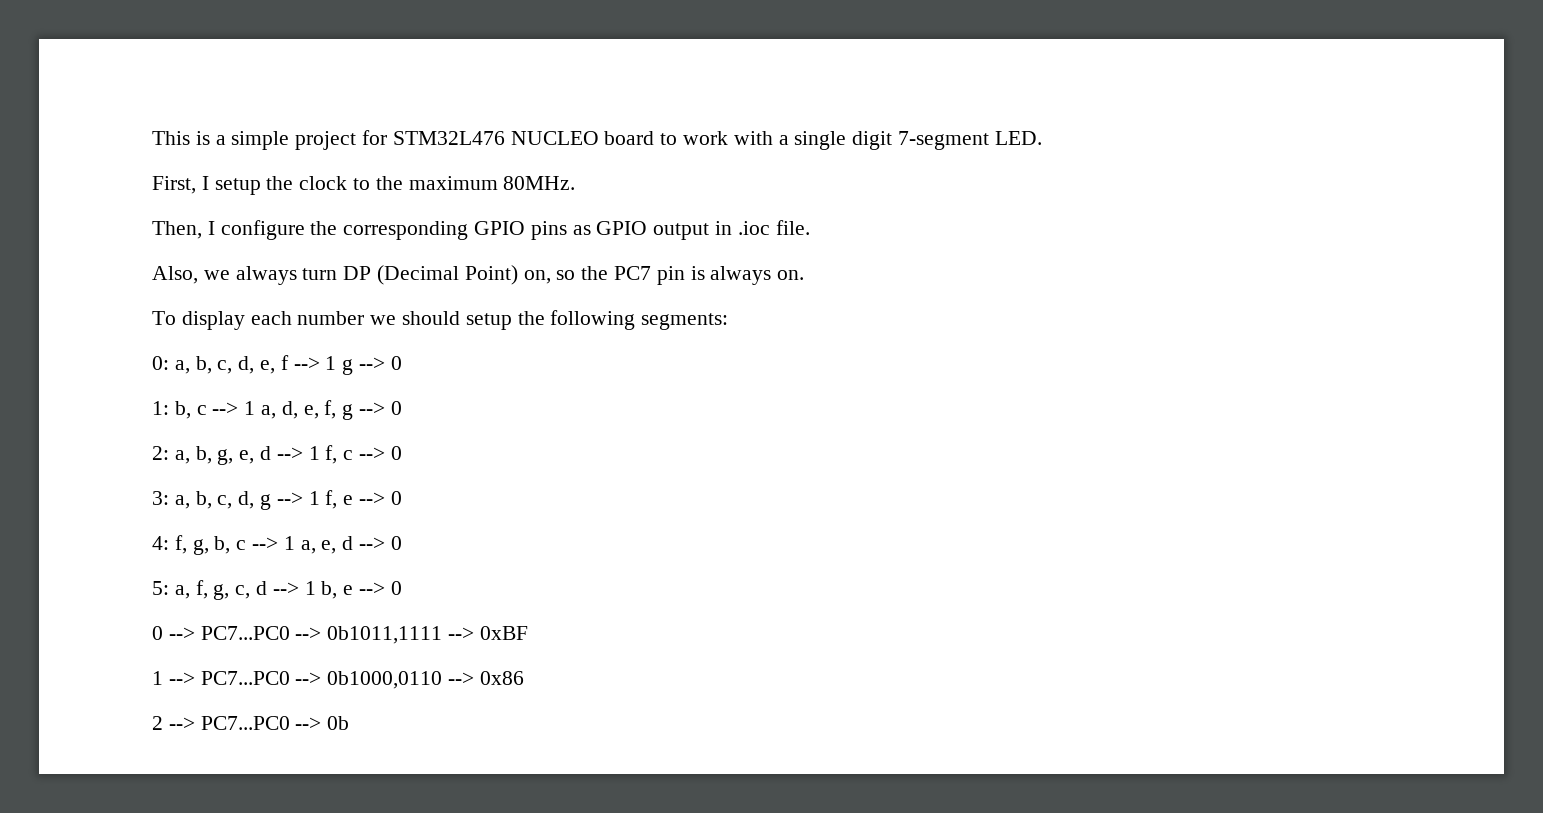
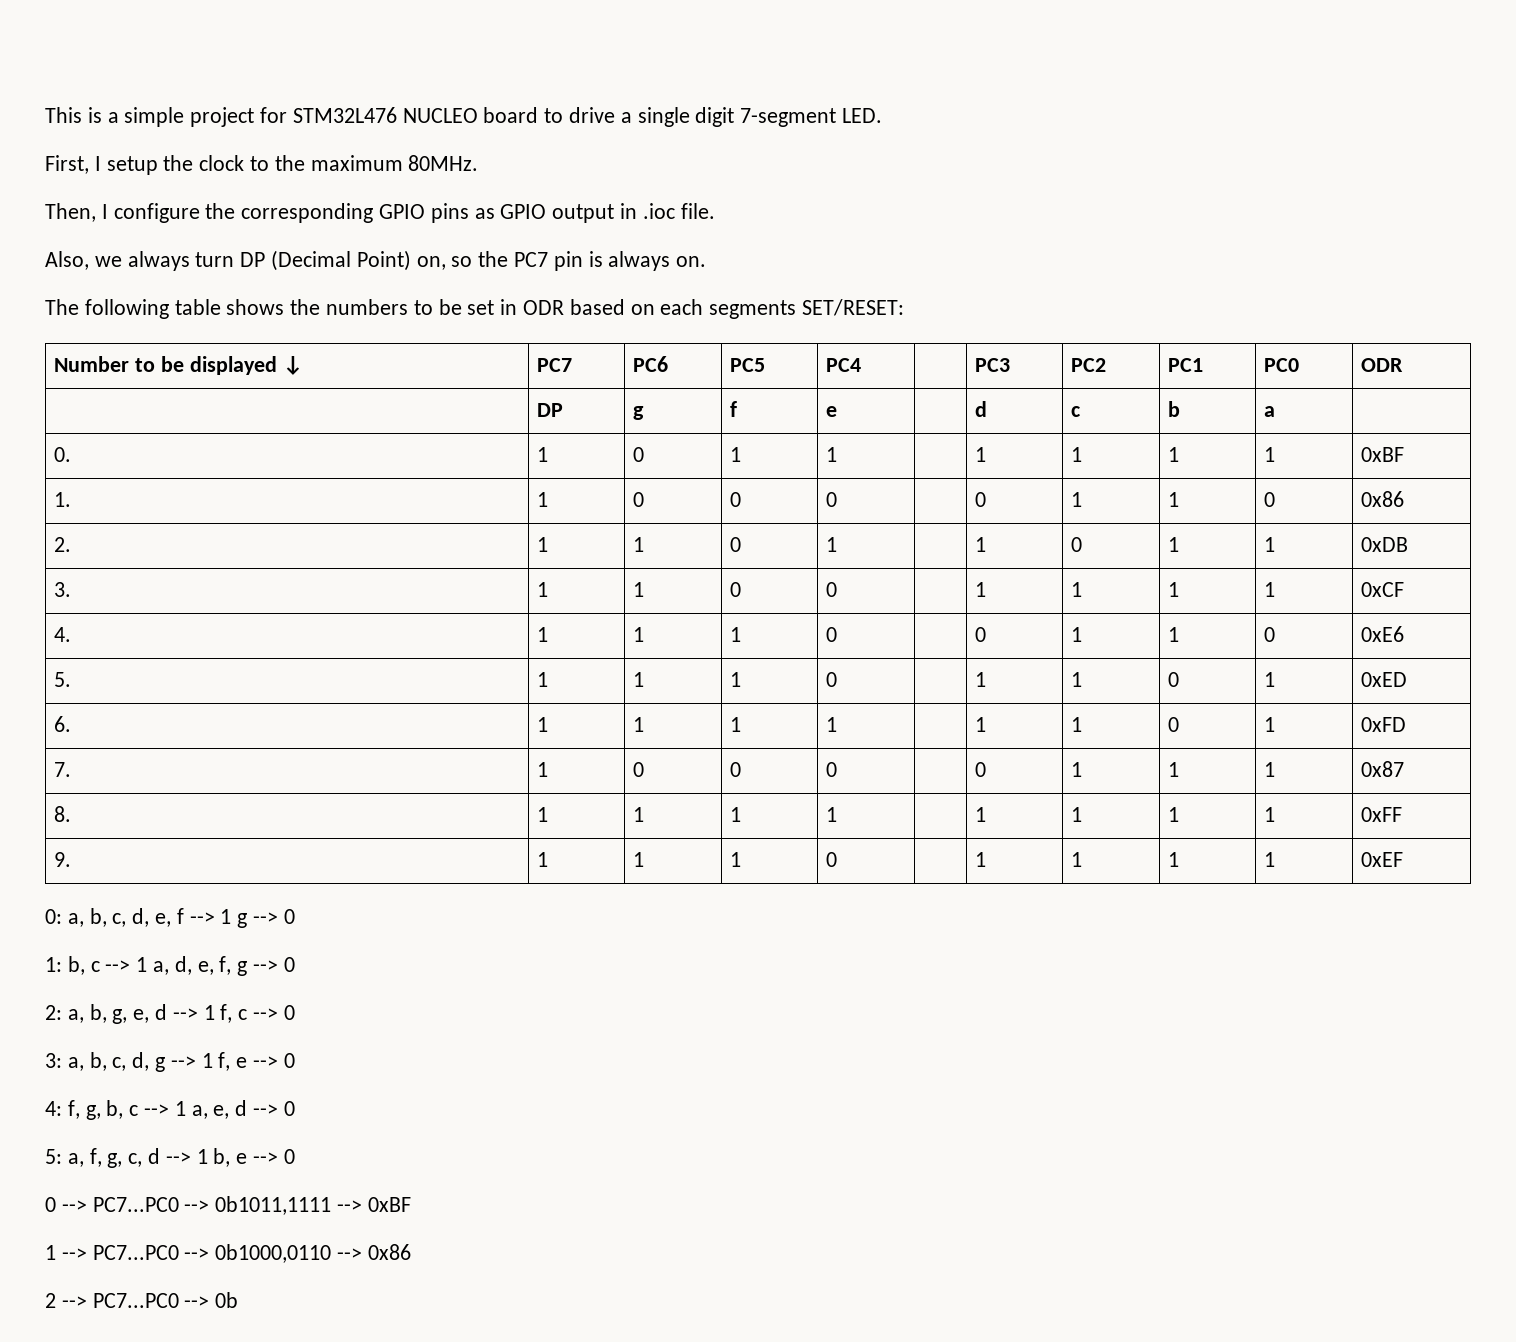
- This is a simple project for STM32L476 NUCLEO board to work with a single digit 7-segment LED.
+ This is a simple project for STM32L476 NUCLEO board to drive a single digit 7-segment LED.
- To display each number we should setup the following segments:
+ The following table shows the numbers to be set in ODR based on each segments SET/RESET:
+ Number to be displayed ↓ | PC7 | PC6 | PC5 | PC4 | | PC3 | PC2 | PC1 | PC0 | ODR
+ | DP | g | f | e | | d | c | b | a |
+ 0. | 1 | 0 | 1 | 1 | | 1 | 1 | 1 | 1 | 0xBF
+ 1. | 1 | 0 | 0 | 0 | | 0 | 1 | 1 | 0 | 0x86
+ 2. | 1 | 1 | 0 | 1 | | 1 | 0 | 1 | 1 | 0xDB
+ 3. | 1 | 1 | 0 | 0 | | 1 | 1 | 1 | 1 | 0xCF
+ 4. | 1 | 1 | 1 | 0 | | 0 | 1 | 1 | 0 | 0xE6
+ 5. | 1 | 1 | 1 | 0 | | 1 | 1 | 0 | 1 | 0xED
+ 6. | 1 | 1 | 1 | 1 | | 1 | 1 | 0 | 1 | 0xFD
+ 7. | 1 | 0 | 0 | 0 | | 0 | 1 | 1 | 1 | 0x87
+ 8. | 1 | 1 | 1 | 1 | | 1 | 1 | 1 | 1 | 0xFF
+ 9. | 1 | 1 | 1 | 0 | | 1 | 1 | 1 | 1 | 0xEF

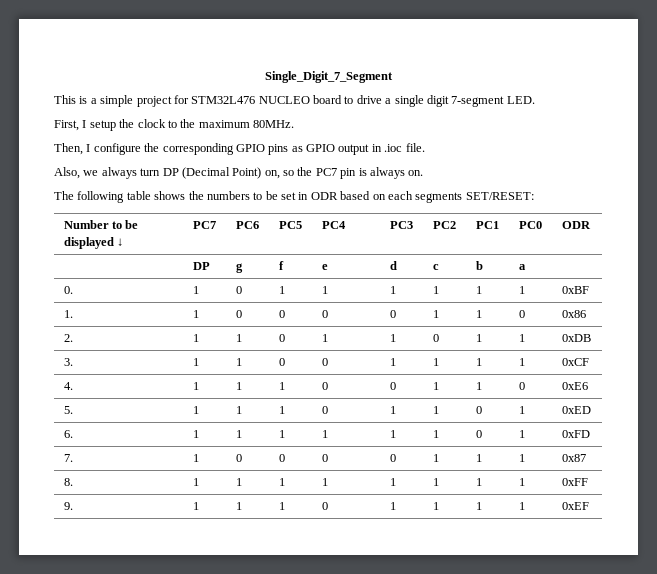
+ Single_Digit_7_Segment
- 0: a, b, c, d, e, f --> 1 g --> 0
- 1: b, c --> 1 a, d, e, f, g --> 0
- 2: a, b, g, e, d --> 1 f, c --> 0
- 3: a, b, c, d, g --> 1 f, e --> 0
- 4: f, g, b, c --> 1 a, e, d --> 0
- 5: a, f, g, c, d --> 1 b, e --> 0
- 0 --> PC7...PC0 --> 0b1011,1111 --> 0xBF
- 1 --> PC7...PC0 --> 0b1000,0110 --> 0x86
- 2 --> PC7...PC0 --> 0b

